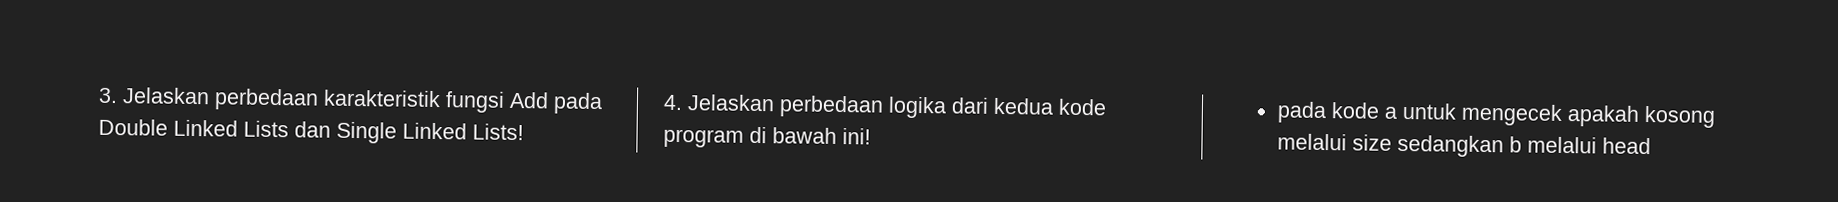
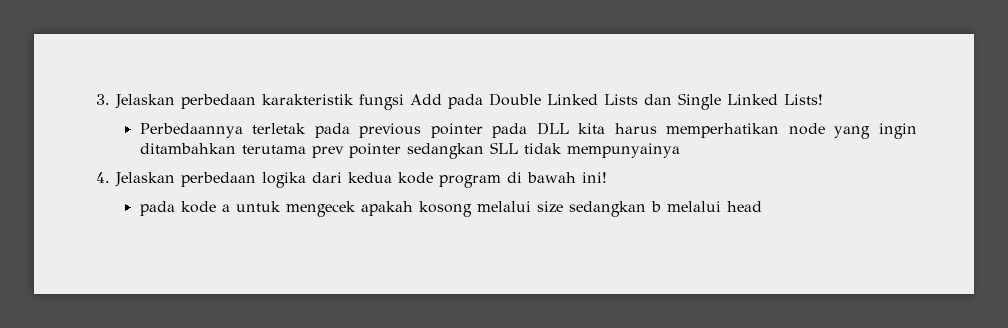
+ Perbedaannya terletak pada previous pointer pada DLL kita harus memperhatikan node yang ingin ditambahkan terutama prev pointer sedangkan SLL tidak mempunyainya

